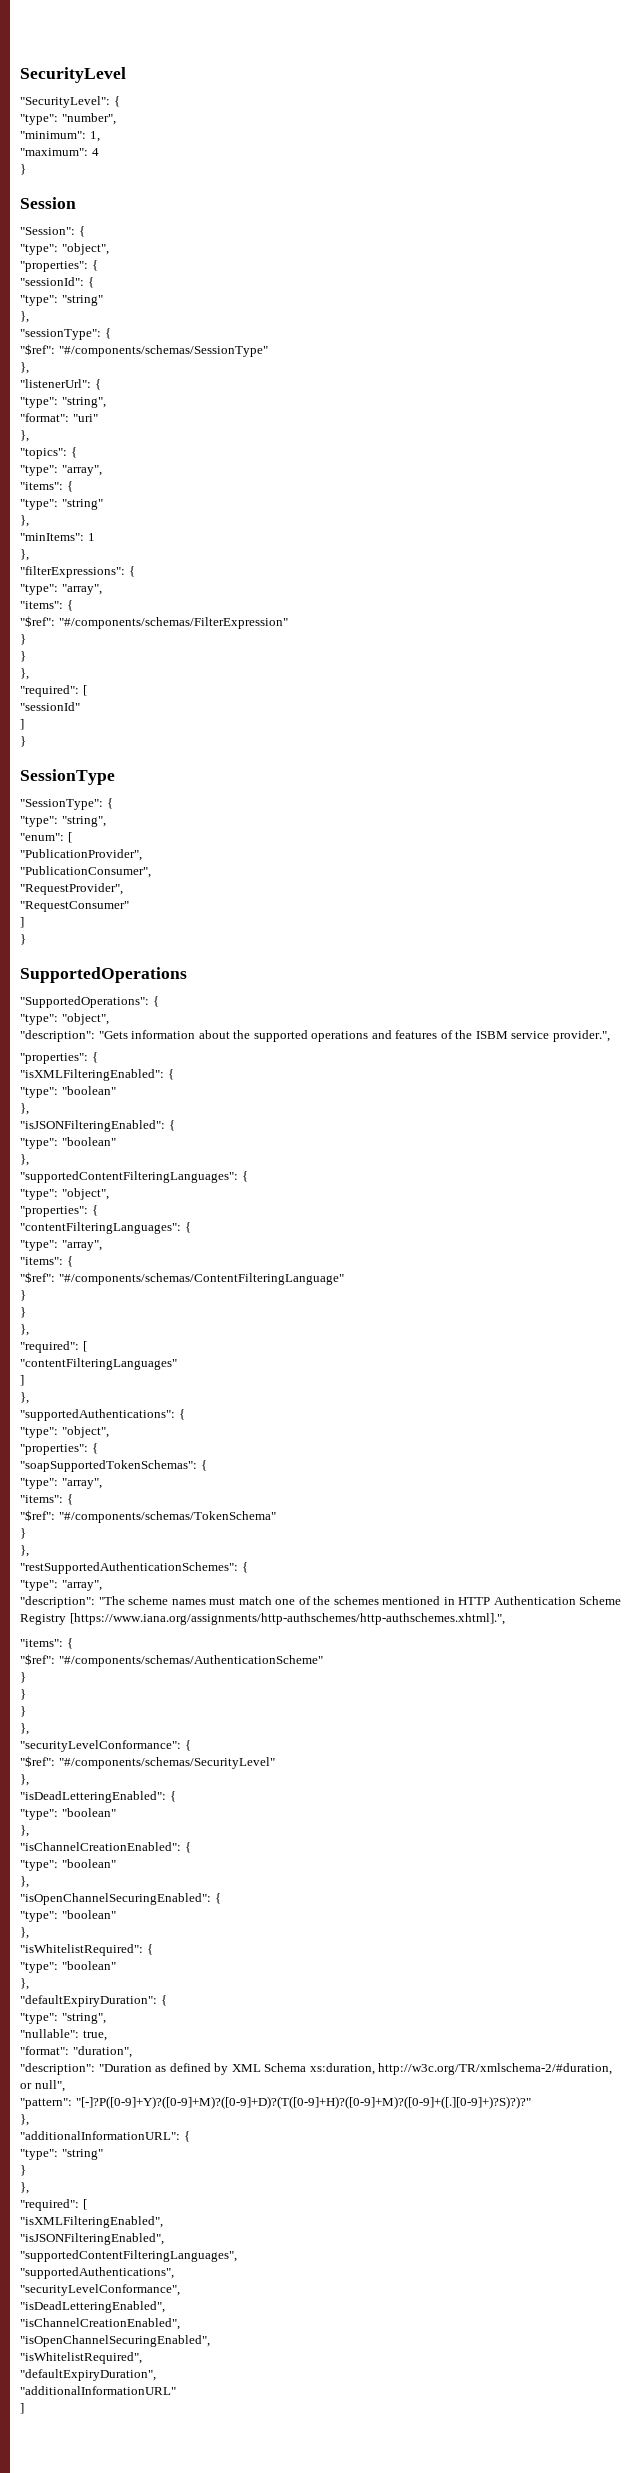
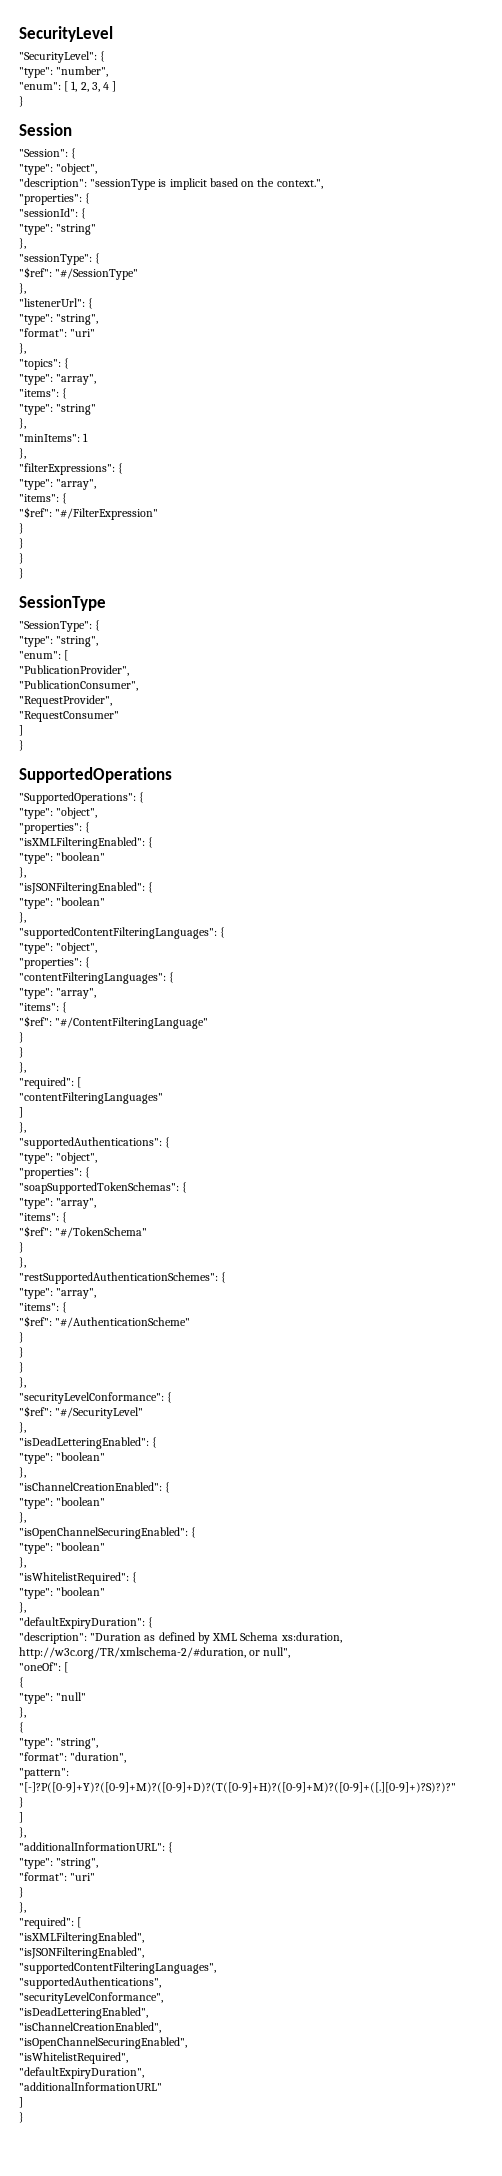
- "minimum": 1,
- "maximum": 4
+ "enum": [ 1, 2, 3, 4 ]
+ "description": "sessionType is implicit based on the context.",
- "$ref": "#/components/schemas/SessionType"
+ "$ref": "#/SessionType"
- "$ref": "#/components/schemas/FilterExpression"
+ "$ref": "#/FilterExpression"
  }
  }
- },
- "required": [
- "sessionId"
- ]
+ }
- "description": "Gets information about the supported operations and features of the ISBM service provider.",
- "$ref": "#/components/schemas/ContentFilteringLanguage"
+ "$ref": "#/ContentFilteringLanguage"
- "$ref": "#/components/schemas/TokenSchema"
+ "$ref": "#/TokenSchema"
  "restSupportedAuthenticationSchemes": {
  "type": "array",
- "description": "The scheme names must match one of the schemes mentioned in HTTP Authentication Scheme Registry [https://www.iana.org/assignments/http-authschemes/http-authschemes.xhtml].",
  "items": {
- "$ref": "#/components/schemas/AuthenticationScheme"
+ "$ref": "#/AuthenticationScheme"
- "$ref": "#/components/schemas/SecurityLevel"
+ "$ref": "#/SecurityLevel"
  "defaultExpiryDuration": {
- "type": "string",
- "nullable": true,
- "format": "duration",
+ "oneOf": [
+ {
+ "type": "null"
+ },
+ {
+ "type": "string",
+ "format": "duration",
  "pattern": "[-]?P([0-9]+Y)?([0-9]+M)?([0-9]+D)?(T([0-9]+H)?([0-9]+M)?([0-9]+([.][0-9]+)?S)?)?"
+ }
+ ]
  "additionalInformationURL": {
- "type": "string"
+ "type": "string",
+ "format": "uri"
  "additionalInformationURL"
  ]
+ }

